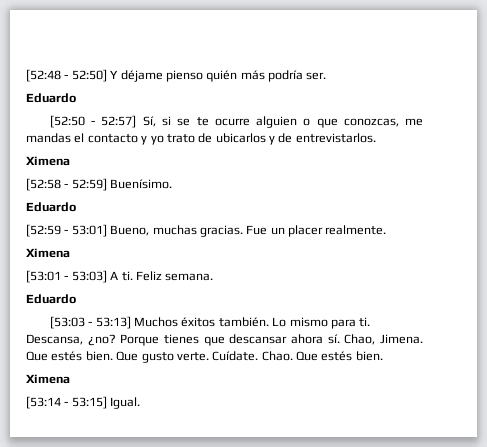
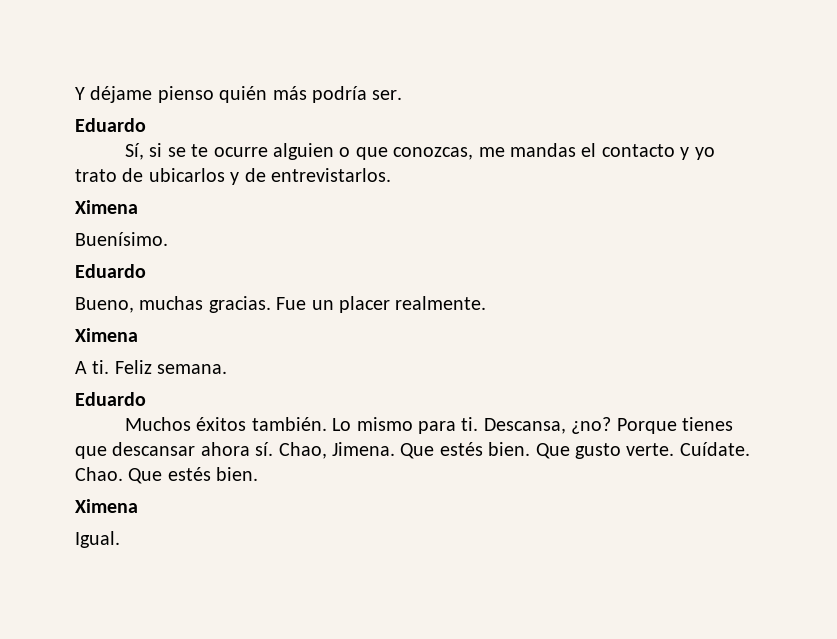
- [52:48 - 52:50] Y déjame pienso quién más podría ser.
+ Y déjame pienso quién más podría ser.
- [52:50 - 52:57] Sí, si se te ocurre alguien o que conozcas, me mandas el contacto y yo trato de ubicarlos y de entrevistarlos.
+ Sí, si se te ocurre alguien o que conozcas, me mandas el contacto y yo trato de ubicarlos y de entrevistarlos.
- [52:58 - 52:59] Buenísimo.
+ Buenísimo.
- [52:59 - 53:01] Bueno, muchas gracias.
+ Bueno, muchas gracias.
- [53:01 - 53:03] A ti.
+ A ti.
- [53:03 - 53:13] Muchos éxitos también.
+ Muchos éxitos también.
- [53:14 - 53:15] Igual.
+ Igual.

